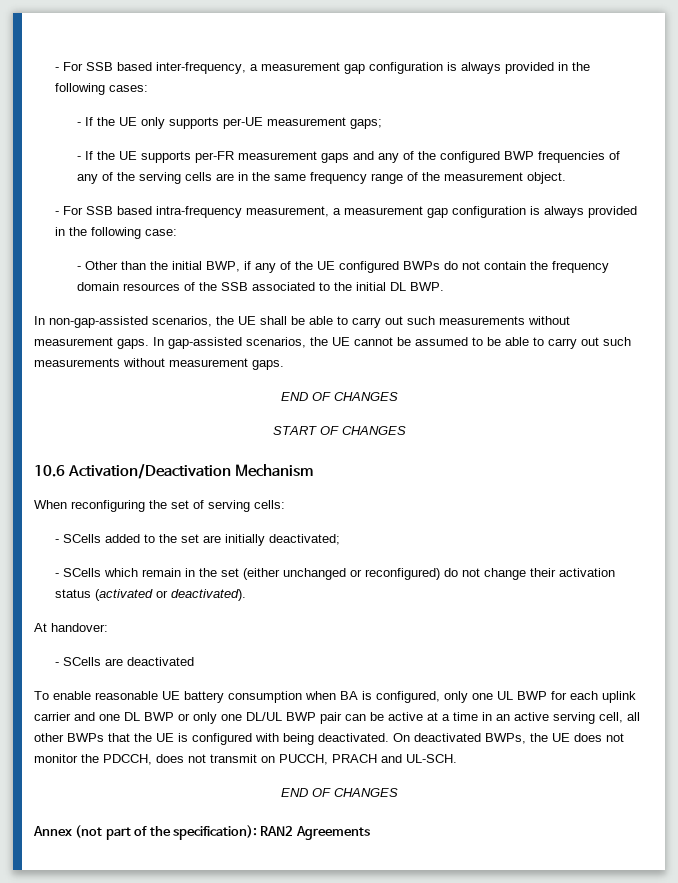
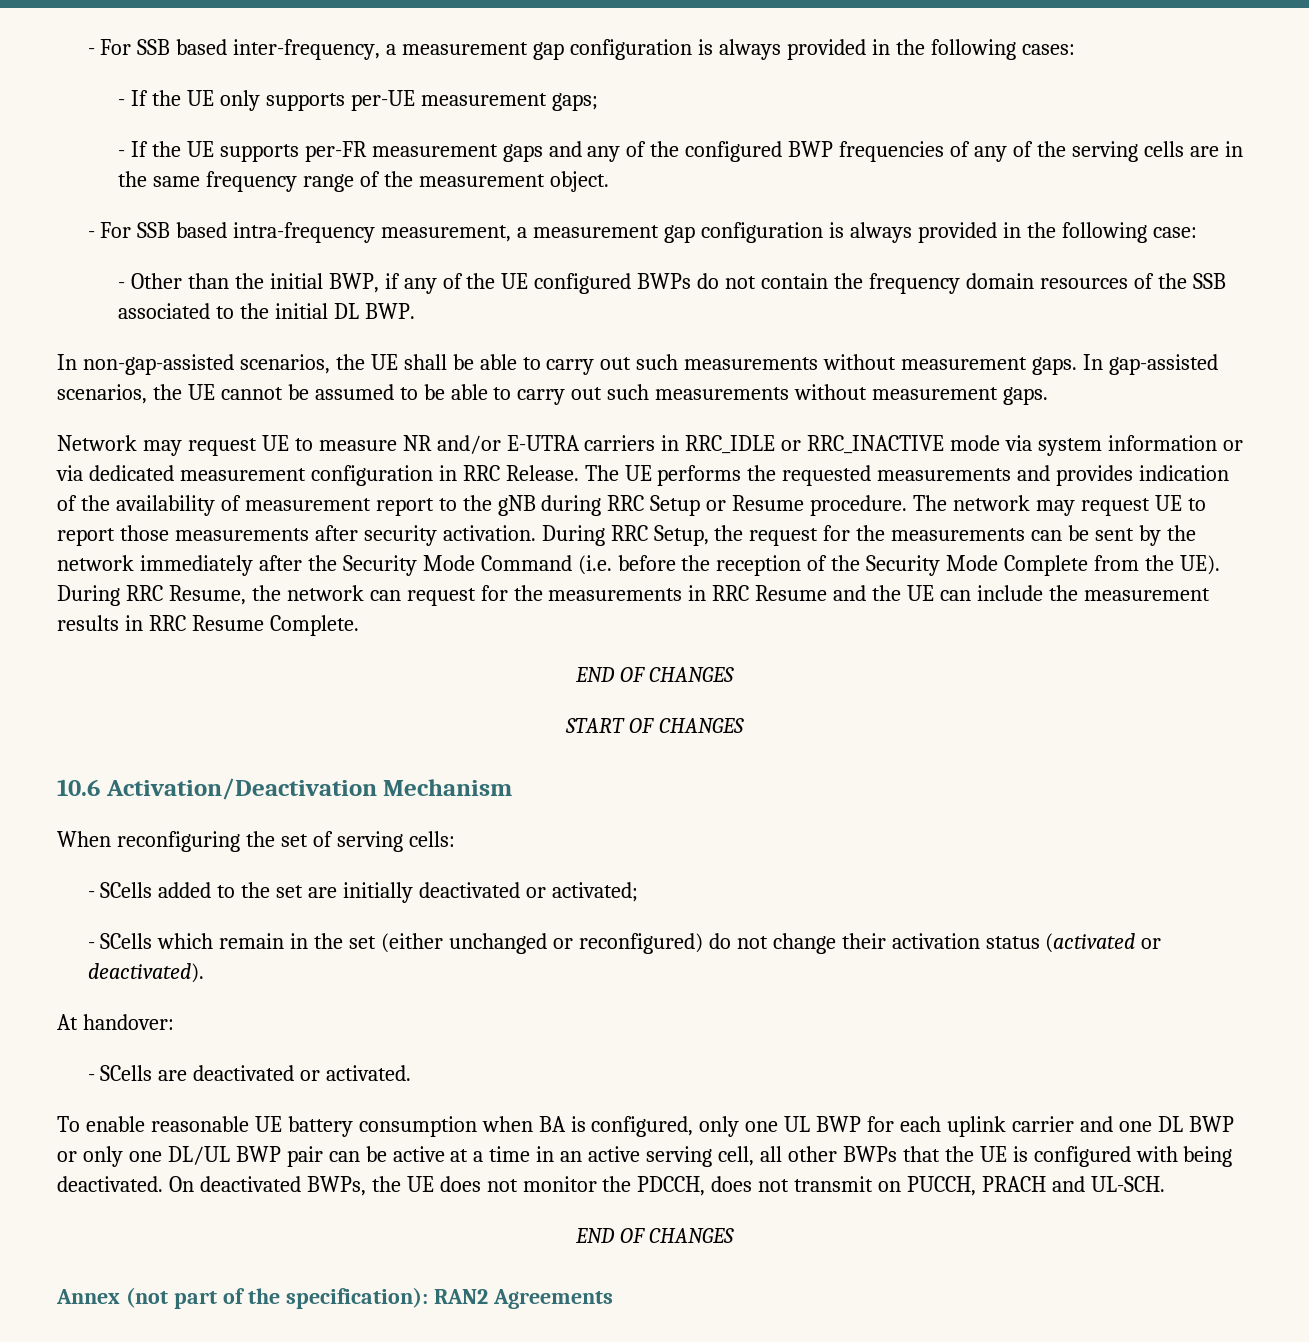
+ Network may request UE to measure NR and/or E-UTRA carriers in RRC_IDLE or RRC_INACTIVE mode via system information or via dedicated measurement configuration in RRC Release. The UE performs the requested measurements and provides indication of the availability of measurement report to the gNB during RRC Setup or Resume procedure. The network may request UE to report those measurements after security activation. During RRC Setup, the request for the measurements can be sent by the network immediately after the Security Mode Command (i.e. before the reception of the Security Mode Complete from the UE). During RRC Resume, the network can request for the measurements in RRC Resume and the UE can include the measurement results in RRC Resume Complete.
- - SCells added to the set are initially deactivated;
+ - SCells added to the set are initially deactivated or activated;
- - SCells are deactivated
+ - SCells are deactivated or activated.

